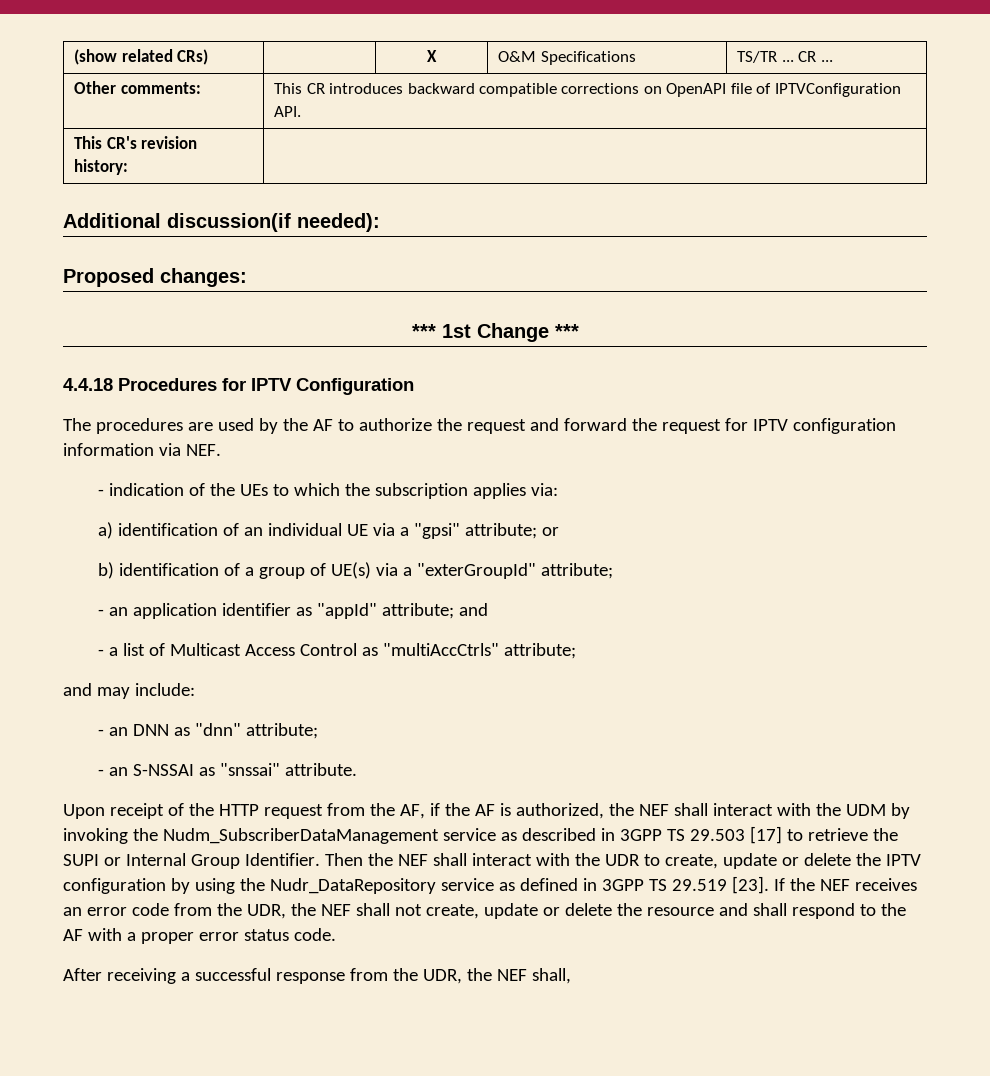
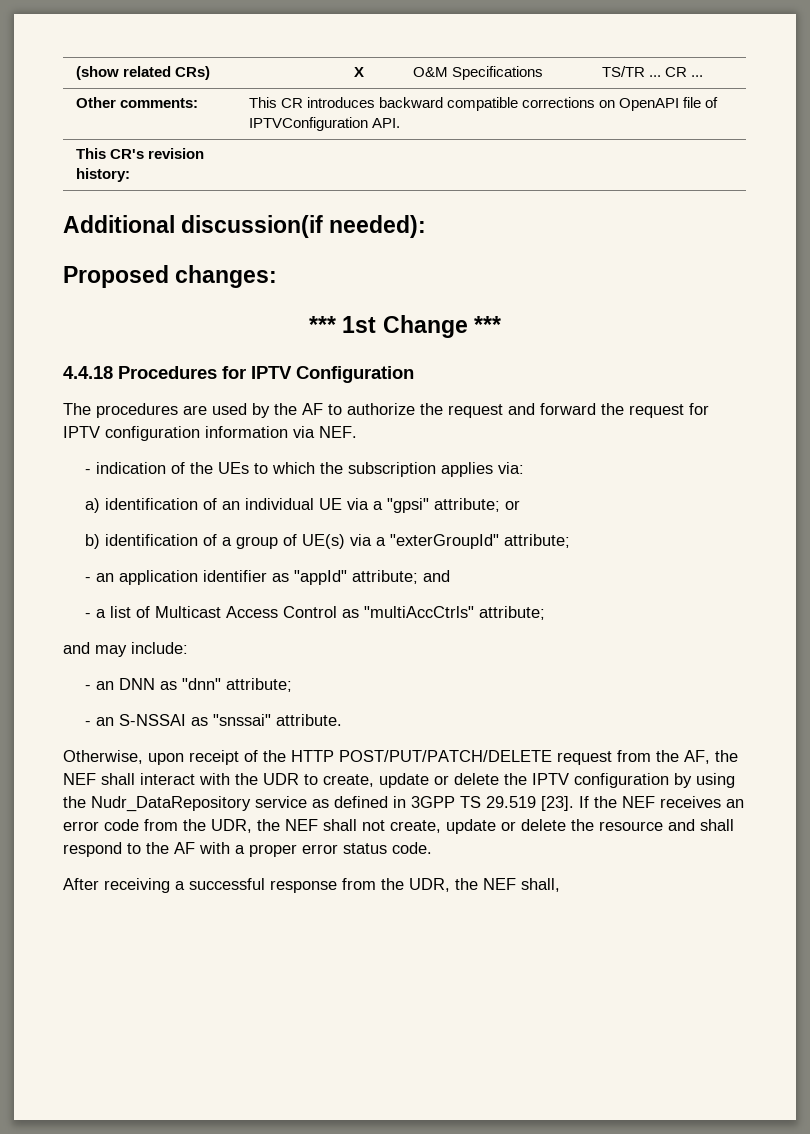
- Upon receipt of the HTTP request from the AF, if the AF is authorized, the NEF shall interact with the UDM by invoking the Nudm_SubscriberDataManagement service as described in 3GPP TS 29.503 [17] to retrieve the SUPI or Internal Group Identifier. Then the NEF shall interact with the UDR to create, update or delete the IPTV configuration by using the Nudr_DataRepository service as defined in 3GPP TS 29.519 [23].
+ Otherwise, upon receipt of the HTTP POST/PUT/PATCH/DELETE request from the AF, the NEF shall interact with the UDR to create, update or delete the IPTV configuration by using the Nudr_DataRepository service as defined in 3GPP TS 29.519 [23].

